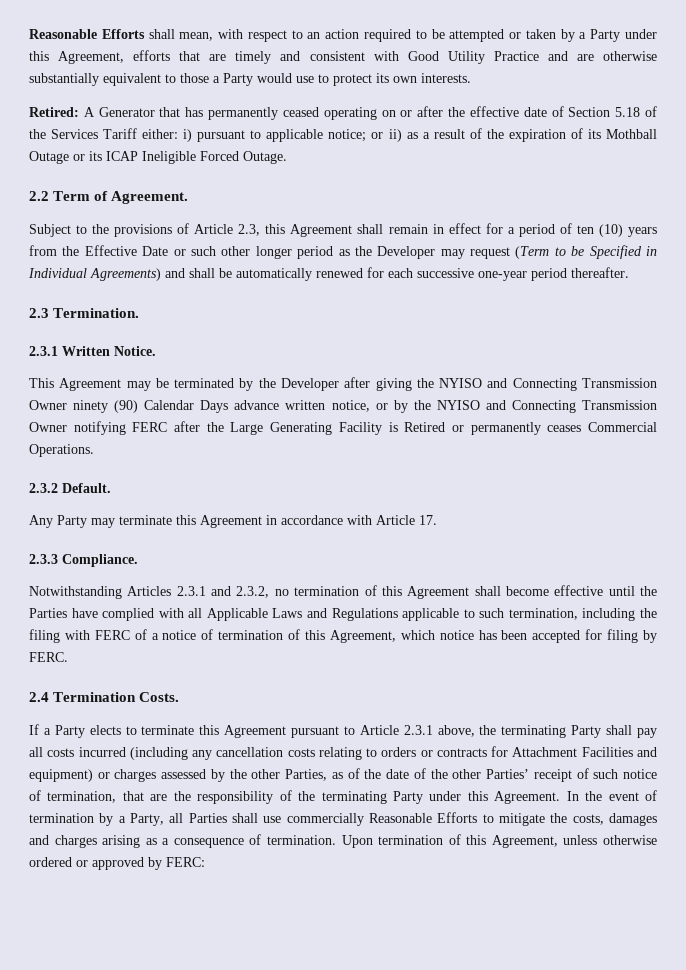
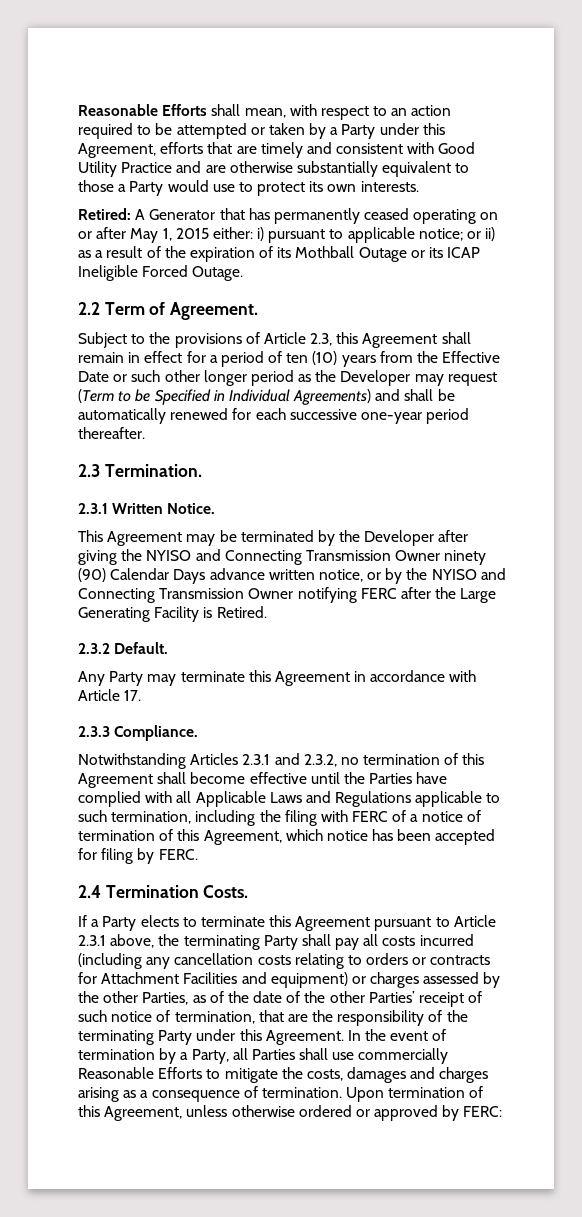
- Retired: A Generator that has permanently ceased operating on or after the effective date of Section 5.18 of the Services Tariff either: i) pursuant to applicable notice; or ii) as a result of the expiration of its Mothball Outage or its ICAP Ineligible Forced Outage.
+ Retired: A Generator that has permanently ceased operating on or after May 1, 2015 either: i) pursuant to applicable notice; or ii) as a result of the expiration of its Mothball Outage or its ICAP Ineligible Forced Outage.
- This Agreement may be terminated by the Developer after giving the NYISO and Connecting Transmission Owner ninety (90) Calendar Days advance written notice, or by the NYISO and Connecting Transmission Owner notifying FERC after the Large Generating Facility is Retired or permanently ceases Commercial Operations.
+ This Agreement may be terminated by the Developer after giving the NYISO and Connecting Transmission Owner ninety (90) Calendar Days advance written notice, or by the NYISO and Connecting Transmission Owner notifying FERC after the Large Generating Facility is Retired.

